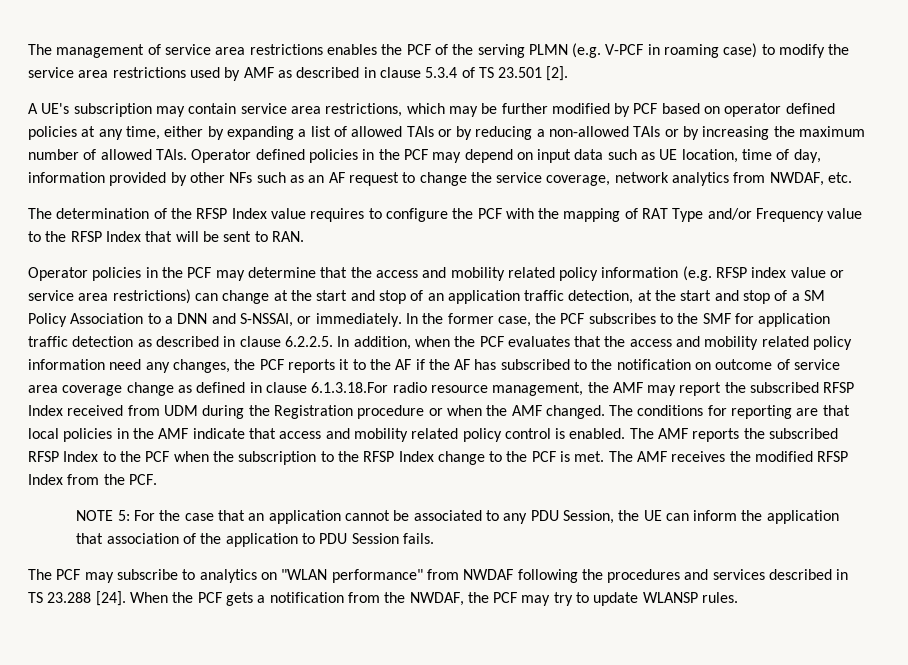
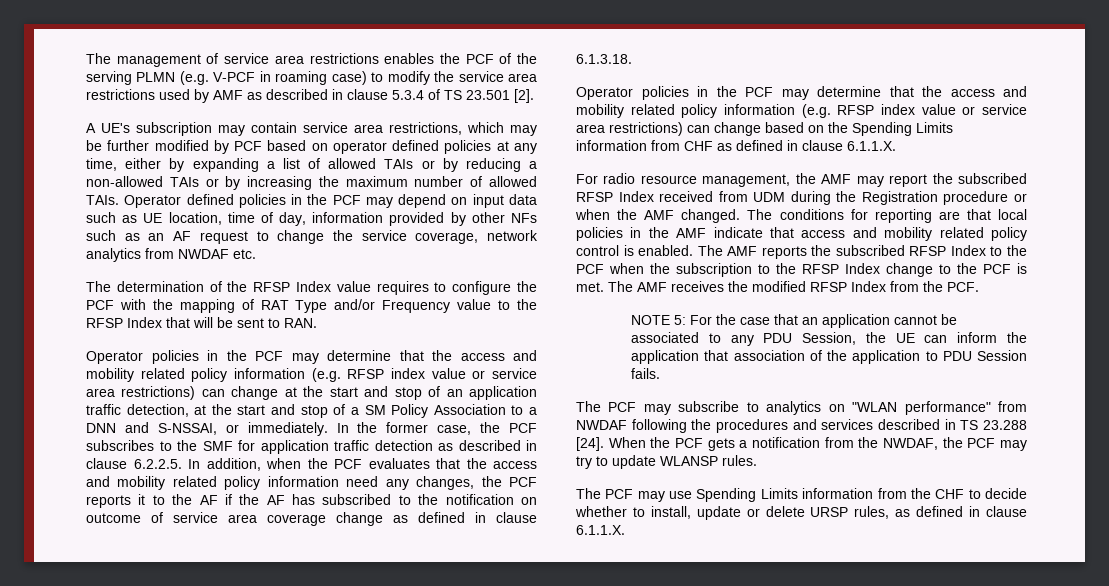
- Operator defined policies in the PCF may depend on input data such as UE location, time of day, information provided by other NFs such as an AF request to change the service coverage, network analytics from NWDAF, etc.
+ Operator defined policies in the PCF may depend on input data such as UE location, time of day, information provided by other NFs such as an AF request to change the service coverage, network analytics from NWDAF etc.
- In the former case, the PCF subscribes to the SMF for application traffic detection as described in clause 6.2.2.5. In addition, when the PCF evaluates that the access and mobility related policy information need any changes, the PCF reports it to the AF if the AF has subscribed to the notification on outcome of service area coverage change as defined in clause 6.1.3.18.For radio resource management, the AMF may report the subscribed RFSP Index received from UDM during the Registration procedure or when the AMF changed.
+ In the former case, the PCF subscribes to the SMF for application traffic detection as described in clause 6.2.2.5. In addition, when the PCF evaluates that the access and mobility related policy information need any changes, the PCF reports it to the AF if the AF has subscribed to the notification on outcome of service area coverage change as defined in clause 6.1.3.18.
+ Operator policies in the PCF may determine that the access and mobility related policy information (e.g. RFSP index value or service area restrictions) can change based on the Spending Limits information from CHF as defined in clause 6.1.1.X.
+ For radio resource management, the AMF may report the subscribed RFSP Index received from UDM during the Registration procedure or when the AMF changed.
+ The PCF may use Spending Limits information from the CHF to decide whether to install, update or delete URSP rules, as defined in clause 6.1.1.X.

